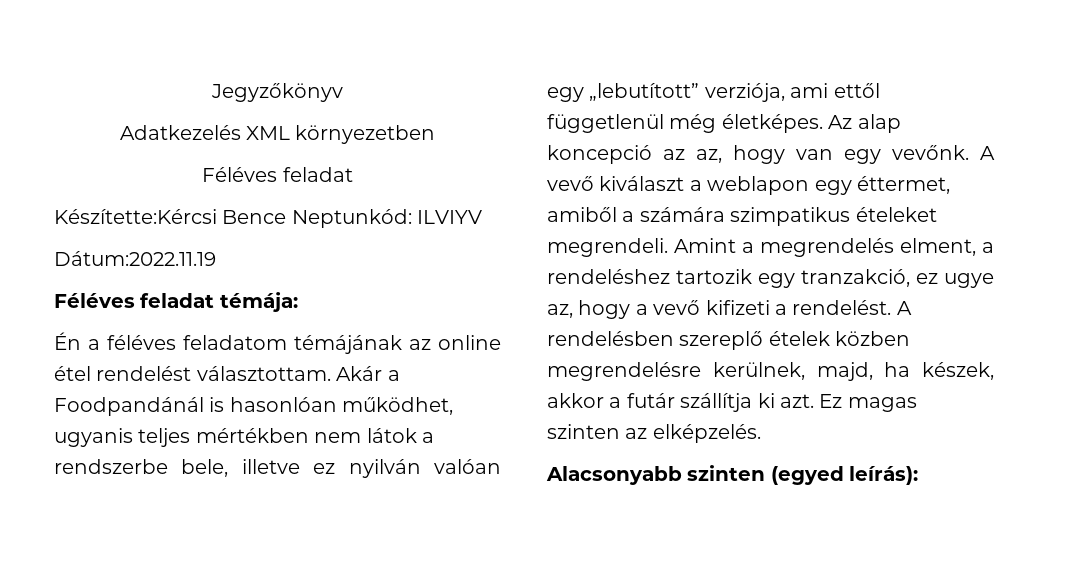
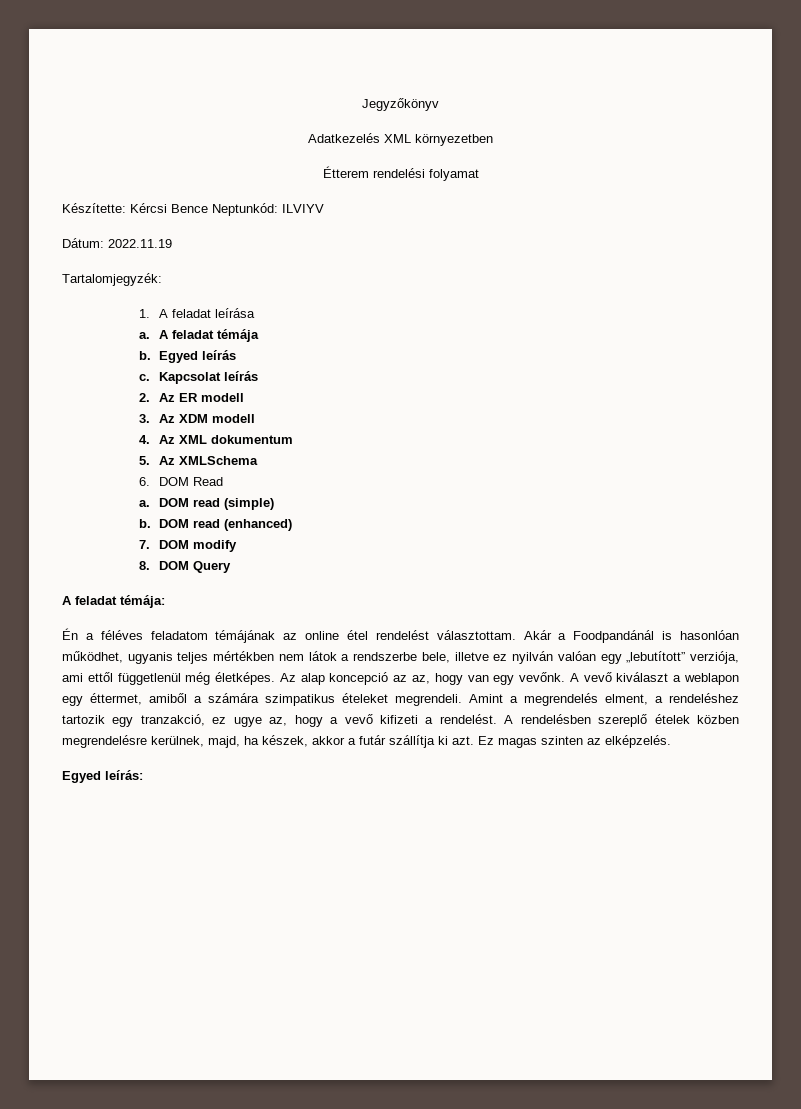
  Adatkezelés XML környezetben
- Féléves feladat
- Készítette:Kércsi Bence Neptunkód: ILVIYV
- Dátum:2022.11.19
- Féléves feladat témája:
+ Étterem rendelési folyamat
+ Készítette: Kércsi Bence Neptunkód: ILVIYV
+ Dátum: 2022.11.19
+ Tartalomjegyzék:
+ 1. A feladat leírása
+ a. A feladat témája
+ b. Egyed leírás
+ c. Kapcsolat leírás
+ 2. Az ER modell
+ 3. Az XDM modell
+ 4. Az XML dokumentum
+ 5. Az XMLSchema
+ 6. DOM Read
+ a. DOM read (simple)
+ b. DOM read (enhanced)
+ 7. DOM modify
+ 8. DOM Query
+ A feladat témája:
- Alacsonyabb szinten (egyed leírás):
+ Egyed leírás:

